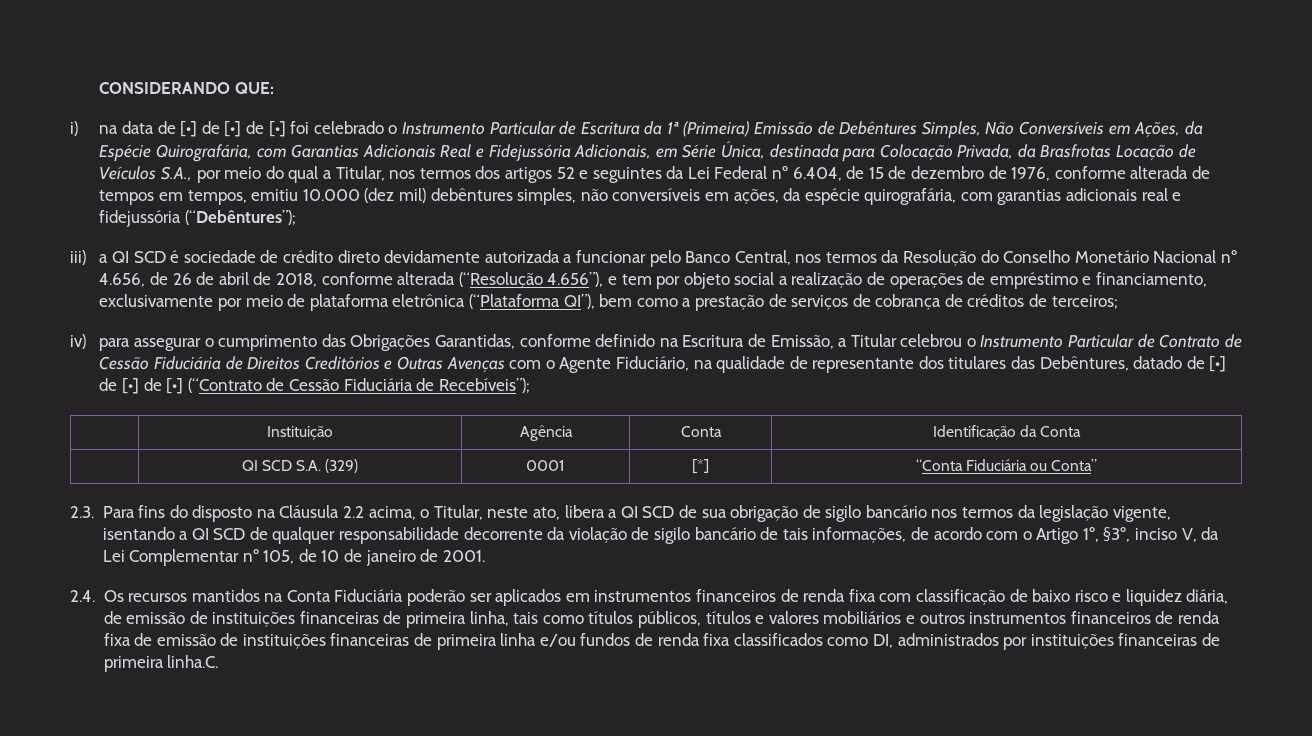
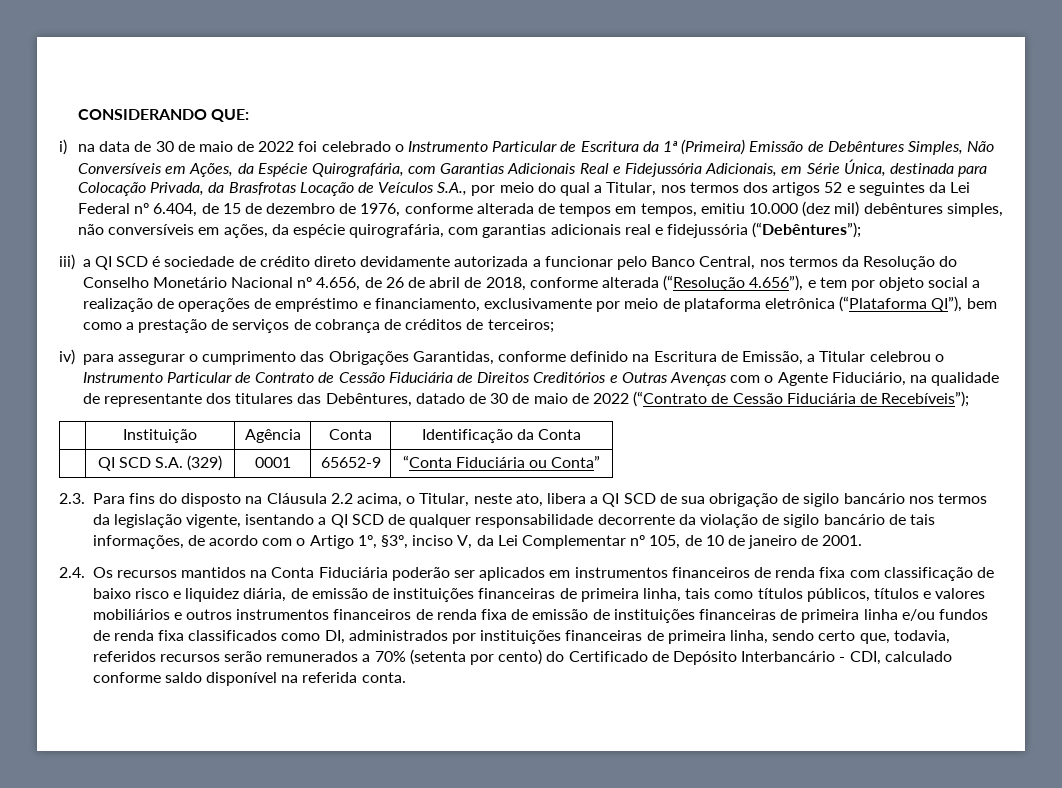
- i) na data de [•] de [•] de [•] foi celebrado o Instrumento Particular de Escritura da 1ª (Primeira) Emissão de Debêntures Simples, Não Conversíveis em Ações, da Espécie Quirografária, com Garantias Adicionais Real e Fidejussória Adicionais, em Série Única, destinada para Colocação Privada, da Brasfrotas Locação de Veículos S.A., por meio do qual a Titular, nos termos dos artigos 52 e seguintes da Lei Federal nº 6.404, de 15 de dezembro de 1976, conforme alterada de tempos em tempos, emitiu 10.000 (dez mil) debêntures simples, não conversíveis em ações, da espécie quirografária, com garantias adicionais real e fidejussória (“Debêntures”);
+ i) na data de 30 de maio de 2022 foi celebrado o Instrumento Particular de Escritura da 1ª (Primeira) Emissão de Debêntures Simples, Não Conversíveis em Ações, da Espécie Quirografária, com Garantias Adicionais Real e Fidejussória Adicionais, em Série Única, destinada para Colocação Privada, da Brasfrotas Locação de Veículos S.A., por meio do qual a Titular, nos termos dos artigos 52 e seguintes da Lei Federal nº 6.404, de 15 de dezembro de 1976, conforme alterada de tempos em tempos, emitiu 10.000 (dez mil) debêntures simples, não conversíveis em ações, da espécie quirografária, com garantias adicionais real e fidejussória (“Debêntures”);
- iv) para assegurar o cumprimento das Obrigações Garantidas, conforme definido na Escritura de Emissão, a Titular celebrou o Instrumento Particular de Contrato de Cessão Fiduciária de Direitos Creditórios e Outras Avenças com o Agente Fiduciário, na qualidade de representante dos titulares das Debêntures, datado de [•] de [•] de [•] (“Contrato de Cessão Fiduciária de Recebíveis”);
+ iv) para assegurar o cumprimento das Obrigações Garantidas, conforme definido na Escritura de Emissão, a Titular celebrou o Instrumento Particular de Contrato de Cessão Fiduciária de Direitos Creditórios e Outras Avenças com o Agente Fiduciário, na qualidade de representante dos titulares das Debêntures, datado de 30 de maio de 2022 (“Contrato de Cessão Fiduciária de Recebíveis”);
- | QI SCD S.A. (329) | 0001 | [*] | “Conta Fiduciária ou Conta”
+ | QI SCD S.A. (329) | 0001 | 65652-9 | “Conta Fiduciária ou Conta”
- 2.4. Os recursos mantidos na Conta Fiduciária poderão ser aplicados em instrumentos financeiros de renda fixa com classificação de baixo risco e liquidez diária, de emissão de instituições financeiras de primeira linha, tais como títulos públicos, títulos e valores mobiliários e outros instrumentos financeiros de renda fixa de emissão de instituições financeiras de primeira linha e/ou fundos de renda fixa classificados como DI, administrados por instituições financeiras de primeira linha.C.
+ 2.4. Os recursos mantidos na Conta Fiduciária poderão ser aplicados em instrumentos financeiros de renda fixa com classificação de baixo risco e liquidez diária, de emissão de instituições financeiras de primeira linha, tais como títulos públicos, títulos e valores mobiliários e outros instrumentos financeiros de renda fixa de emissão de instituições financeiras de primeira linha e/ou fundos de renda fixa classificados como DI, administrados por instituições financeiras de primeira linha, sendo certo que, todavia, referidos recursos serão remunerados a 70% (setenta por cento) do Certificado de Depósito Interbancário - CDI, calculado conforme saldo disponível na referida conta.

